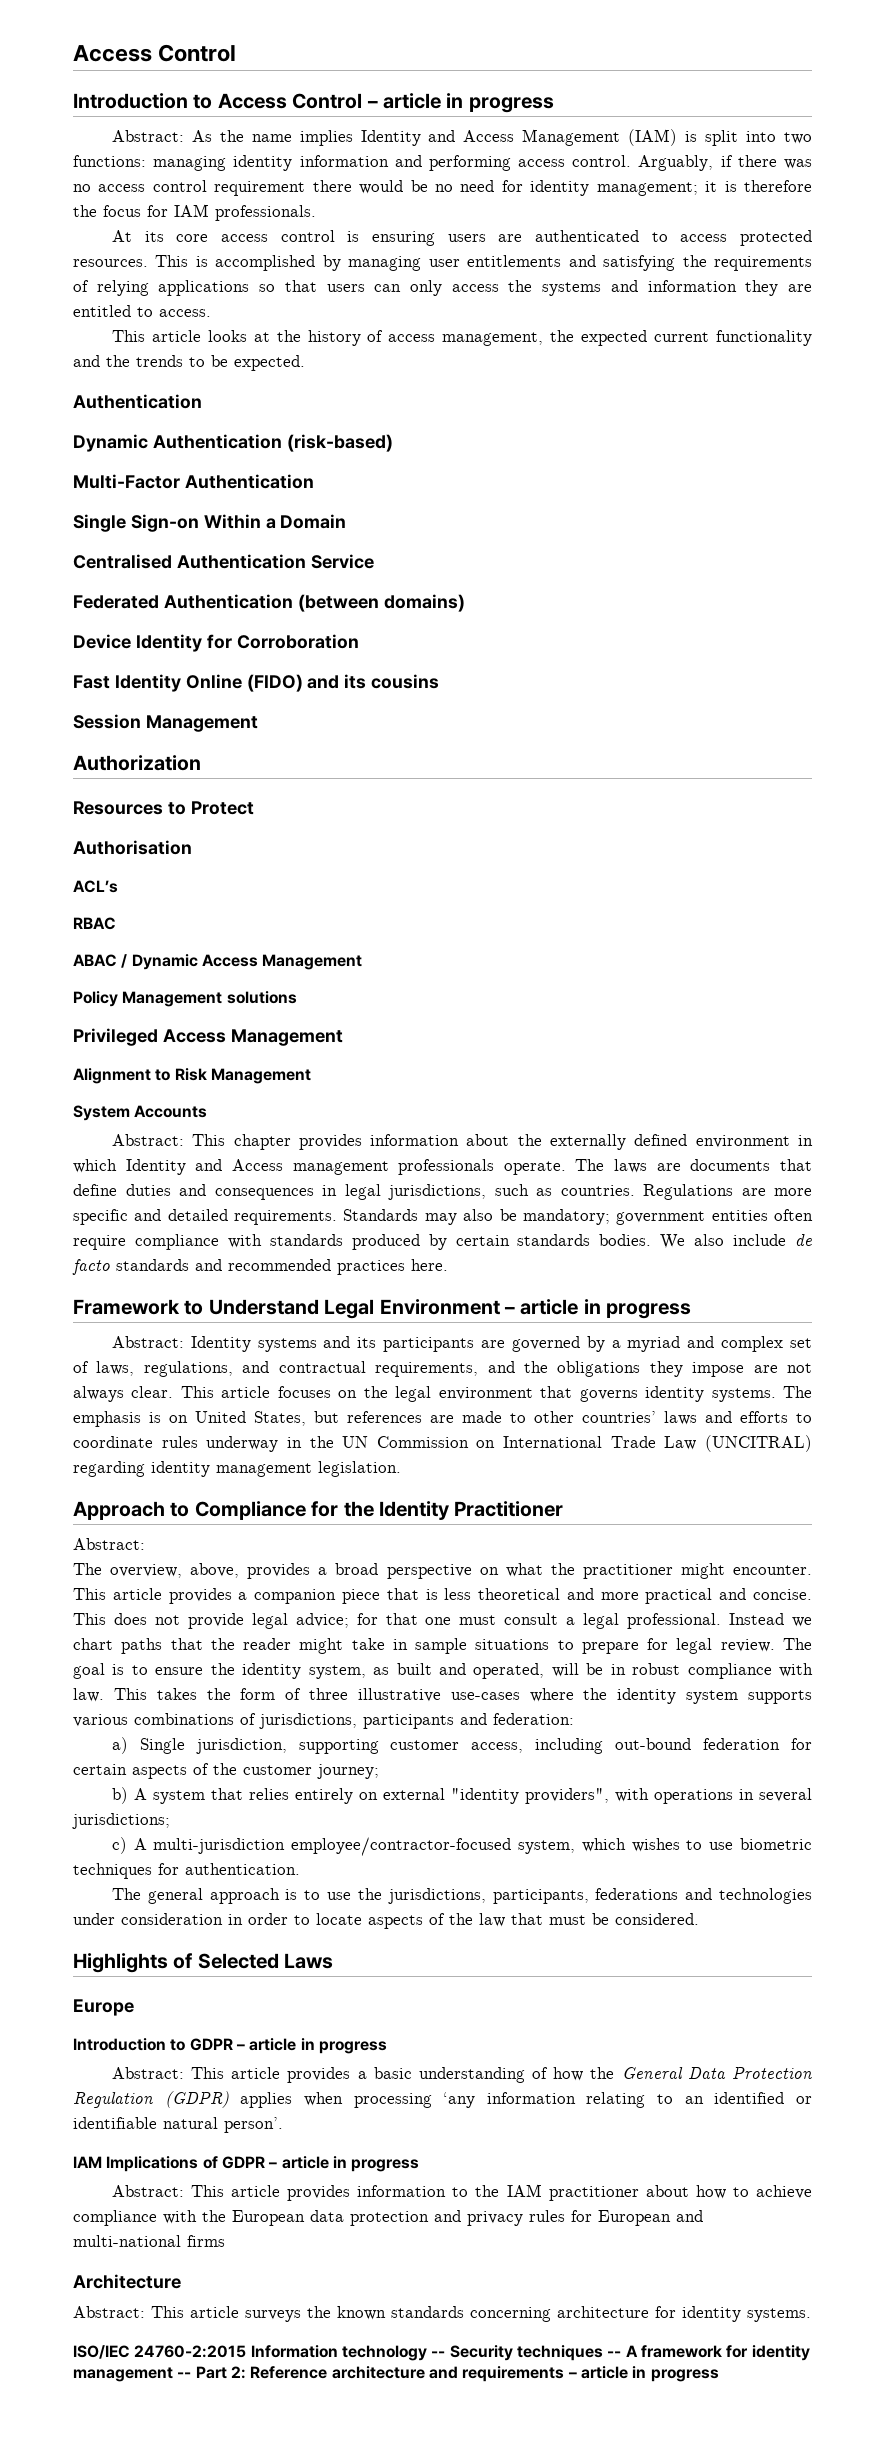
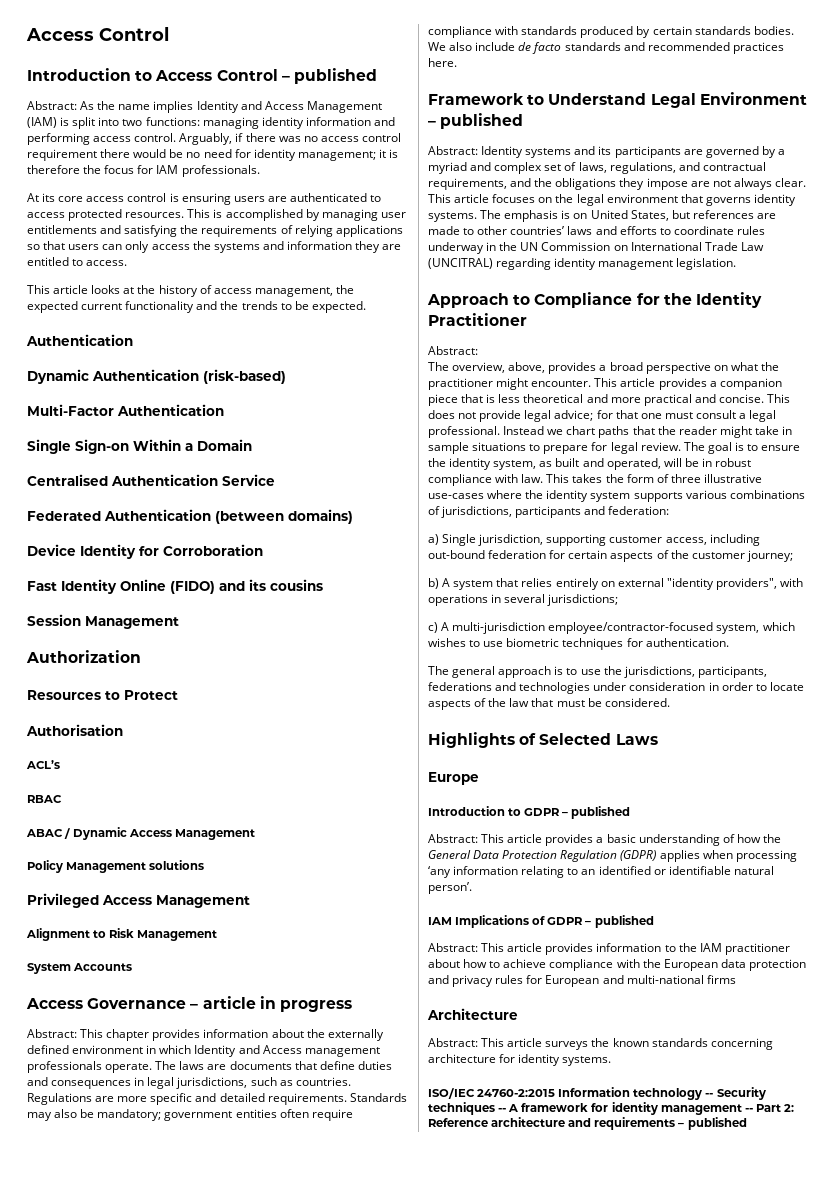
- Introduction to Access Control – article in progress
+ Introduction to Access Control – published
+ Access Governance – article in progress
- Framework to Understand Legal Environment – article in progress
+ Framework to Understand Legal Environment – published
- Introduction to GDPR – article in progress
+ Introduction to GDPR – published
- IAM Implications of GDPR – article in progress
+ IAM Implications of GDPR – published
- ISO/IEC 24760-2:2015 Information technology -- Security techniques -- A framework for identity management -- Part 2: Reference architecture and requirements – article in progress
+ ISO/IEC 24760-2:2015 Information technology -- Security techniques -- A framework for identity management -- Part 2: Reference architecture and requirements – published

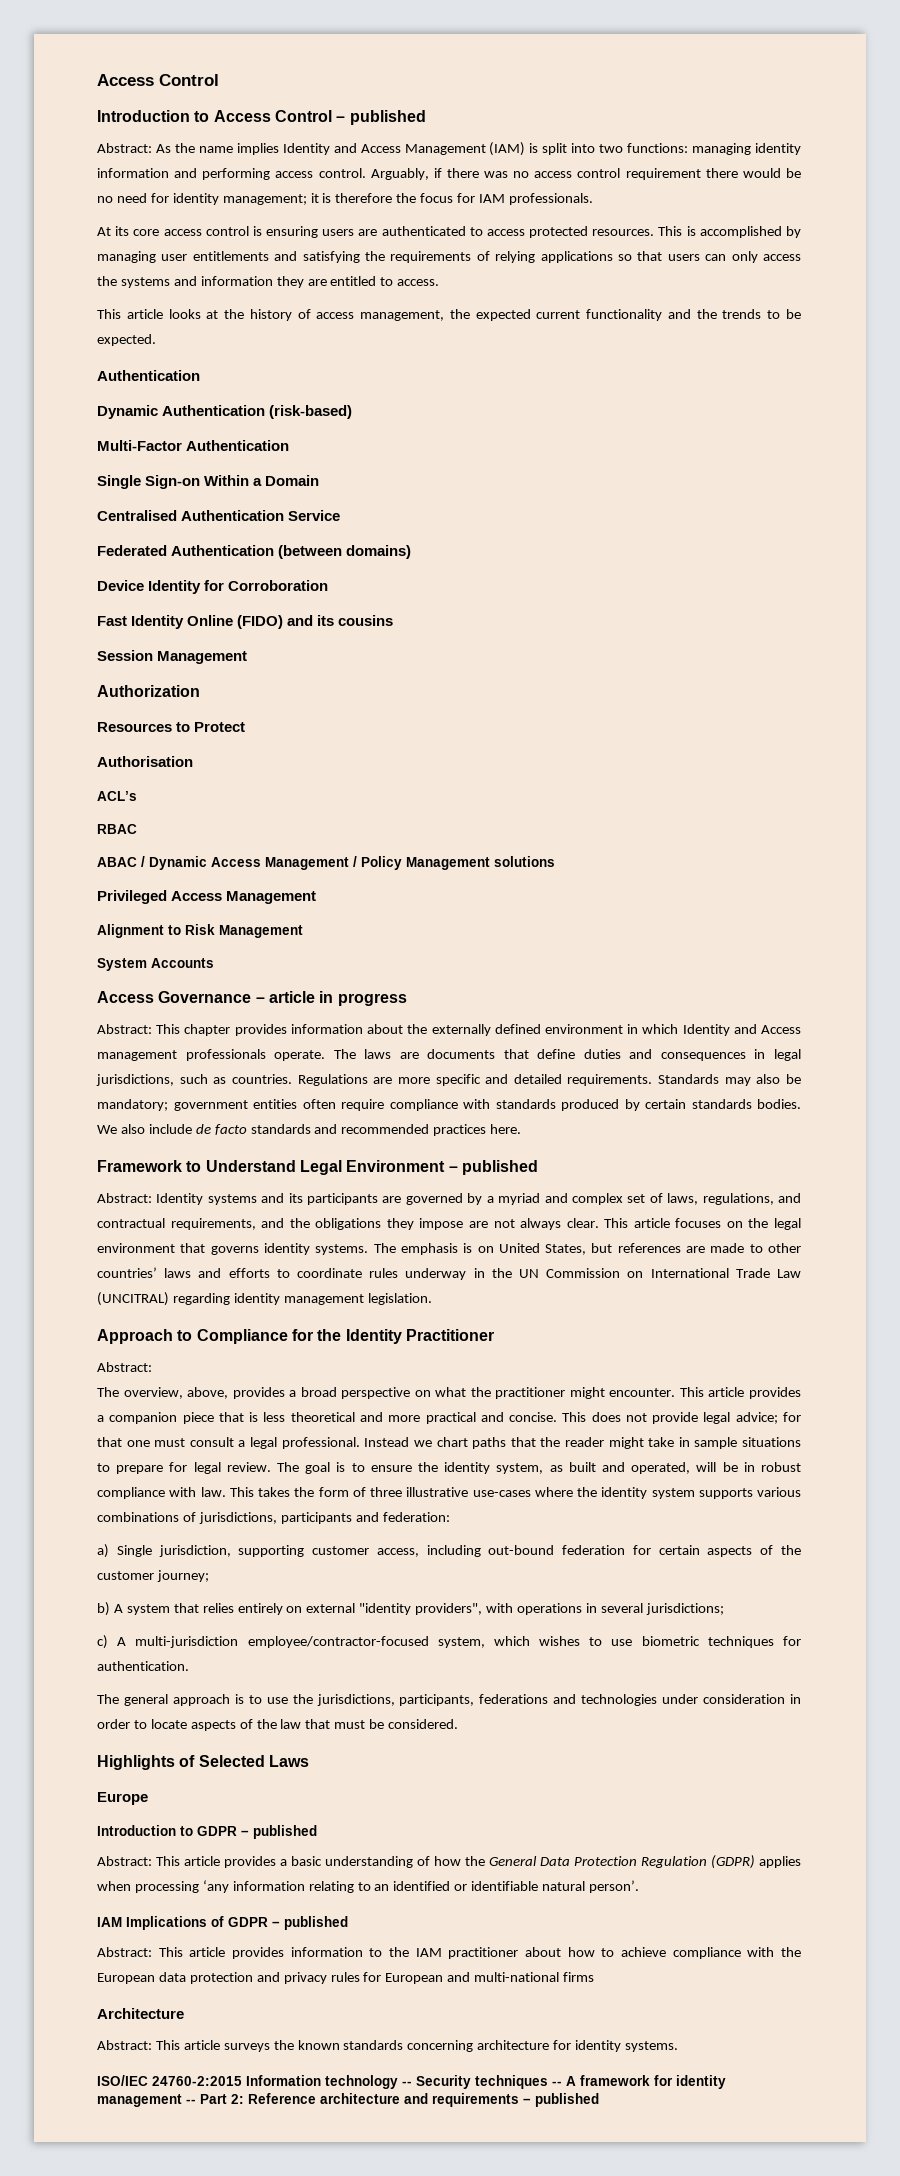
- ABAC / Dynamic Access Management
- Policy Management solutions
+ ABAC / Dynamic Access Management / Policy Management solutions

